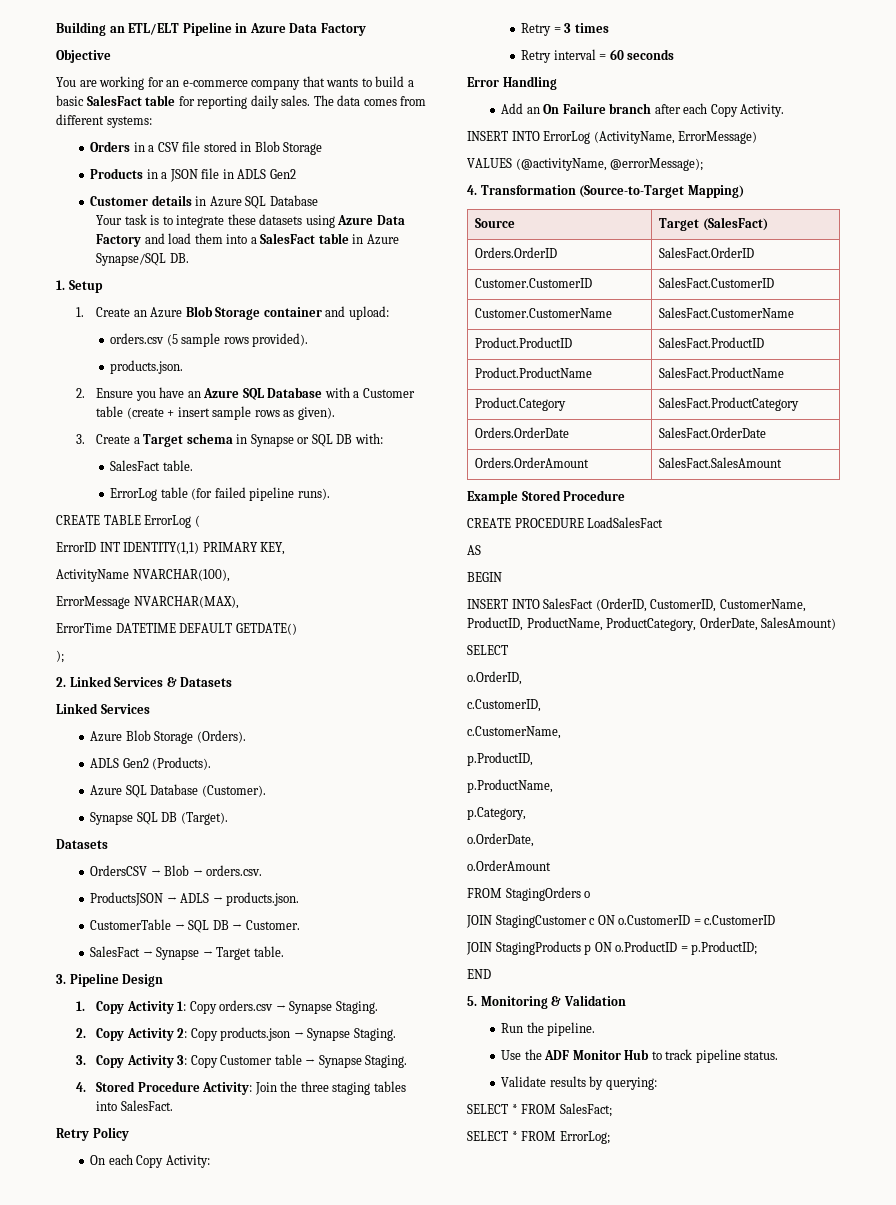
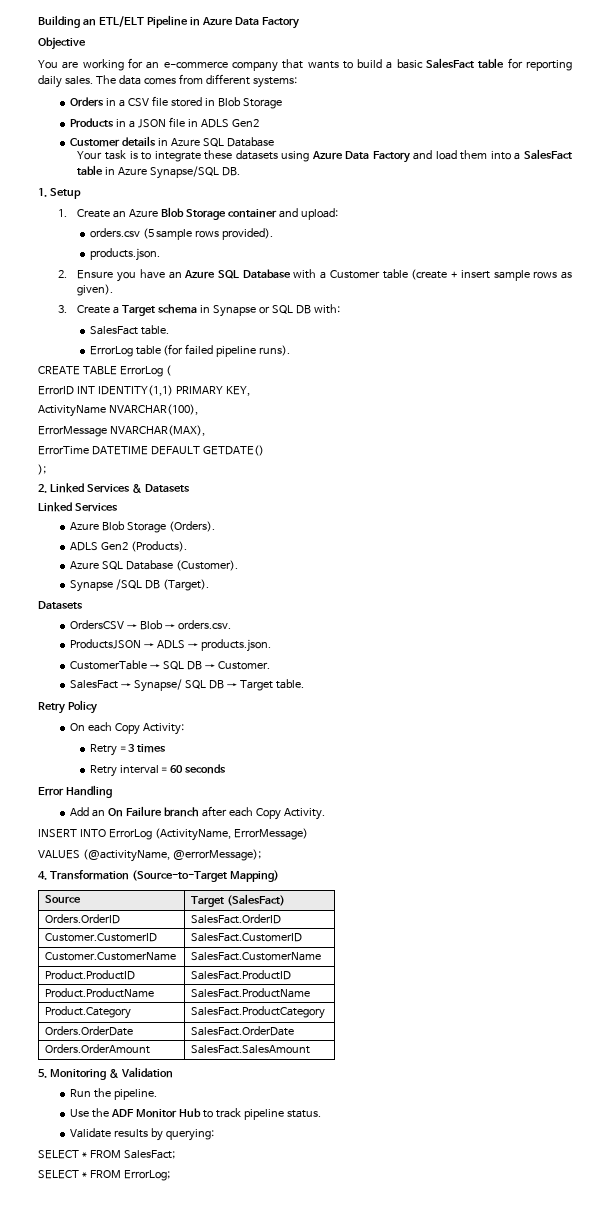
- Synapse SQL DB (Target).
+ Synapse /SQL DB (Target).
- SalesFact → Synapse → Target table.
+ SalesFact → Synapse/ SQL DB → Target table.
- 3. Pipeline Design
- 1. Copy Activity 1: Copy orders.csv → Synapse Staging.
- 2. Copy Activity 2: Copy products.json → Synapse Staging.
- 3. Copy Activity 3: Copy Customer table → Synapse Staging.
- 4. Stored Procedure Activity: Join the three staging tables into SalesFact.
- Example Stored Procedure
- CREATE PROCEDURE LoadSalesFact
- AS
- BEGIN
- INSERT INTO SalesFact (OrderID, CustomerID, CustomerName, ProductID, ProductName, ProductCategory, OrderDate, SalesAmount)
- SELECT
- o.OrderID,
- c.CustomerID,
- c.CustomerName,
- p.ProductID,
- p.ProductName,
- p.Category,
- o.OrderDate,
- o.OrderAmount
- FROM StagingOrders o
- JOIN StagingCustomer c ON o.CustomerID = c.CustomerID
- JOIN StagingProducts p ON o.ProductID = p.ProductID;
- END

